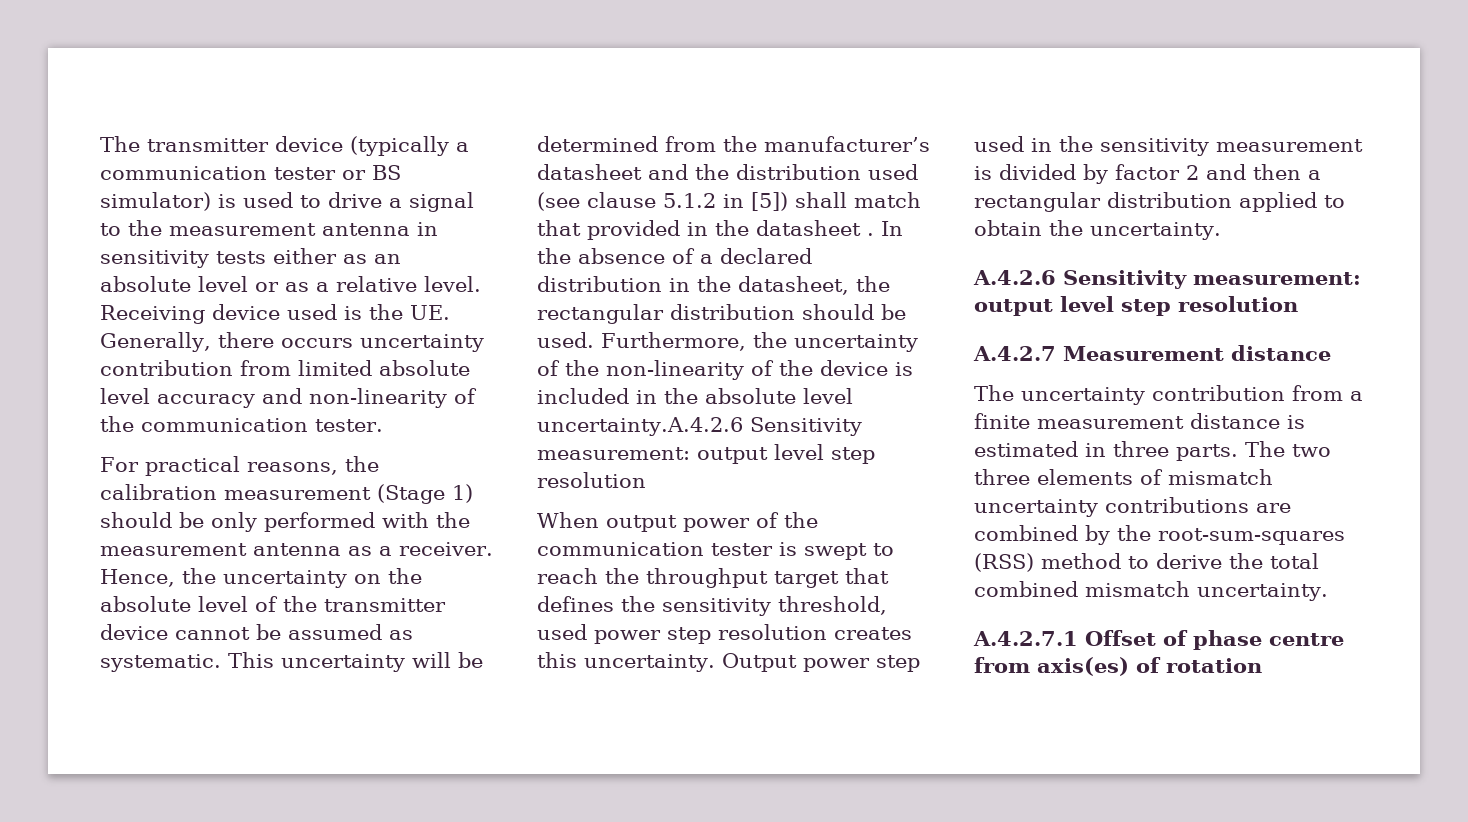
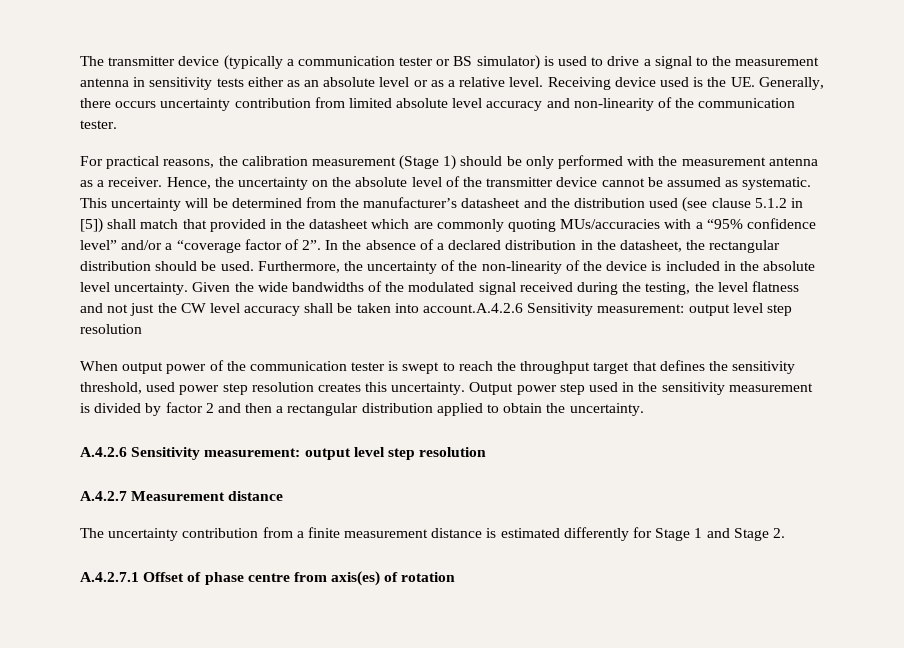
- This uncertainty will be determined from the manufacturer’s datasheet and the distribution used (see clause 5.1.2 in [5]) shall match that provided in the datasheet .
+ This uncertainty will be determined from the manufacturer’s datasheet and the distribution used (see clause 5.1.2 in [5]) shall match that provided in the datasheet which are commonly quoting MUs/accuracies with a “95% confidence level” and/or a “coverage factor of 2”.
- Furthermore, the uncertainty of the non-linearity of the device is included in the absolute level uncertainty.A.4.2.6 Sensitivity measurement: output level step resolution
+ Furthermore, the uncertainty of the non-linearity of the device is included in the absolute level uncertainty. Given the wide bandwidths of the modulated signal received during the testing, the level flatness and not just the CW level accuracy shall be taken into account.A.4.2.6 Sensitivity measurement: output level step resolution
- The uncertainty contribution from a finite measurement distance is estimated in three parts. The two three elements of mismatch uncertainty contributions are combined by the root-sum-squares (RSS) method to derive the total combined mismatch uncertainty.
+ The uncertainty contribution from a finite measurement distance is estimated differently for Stage 1 and Stage 2.

